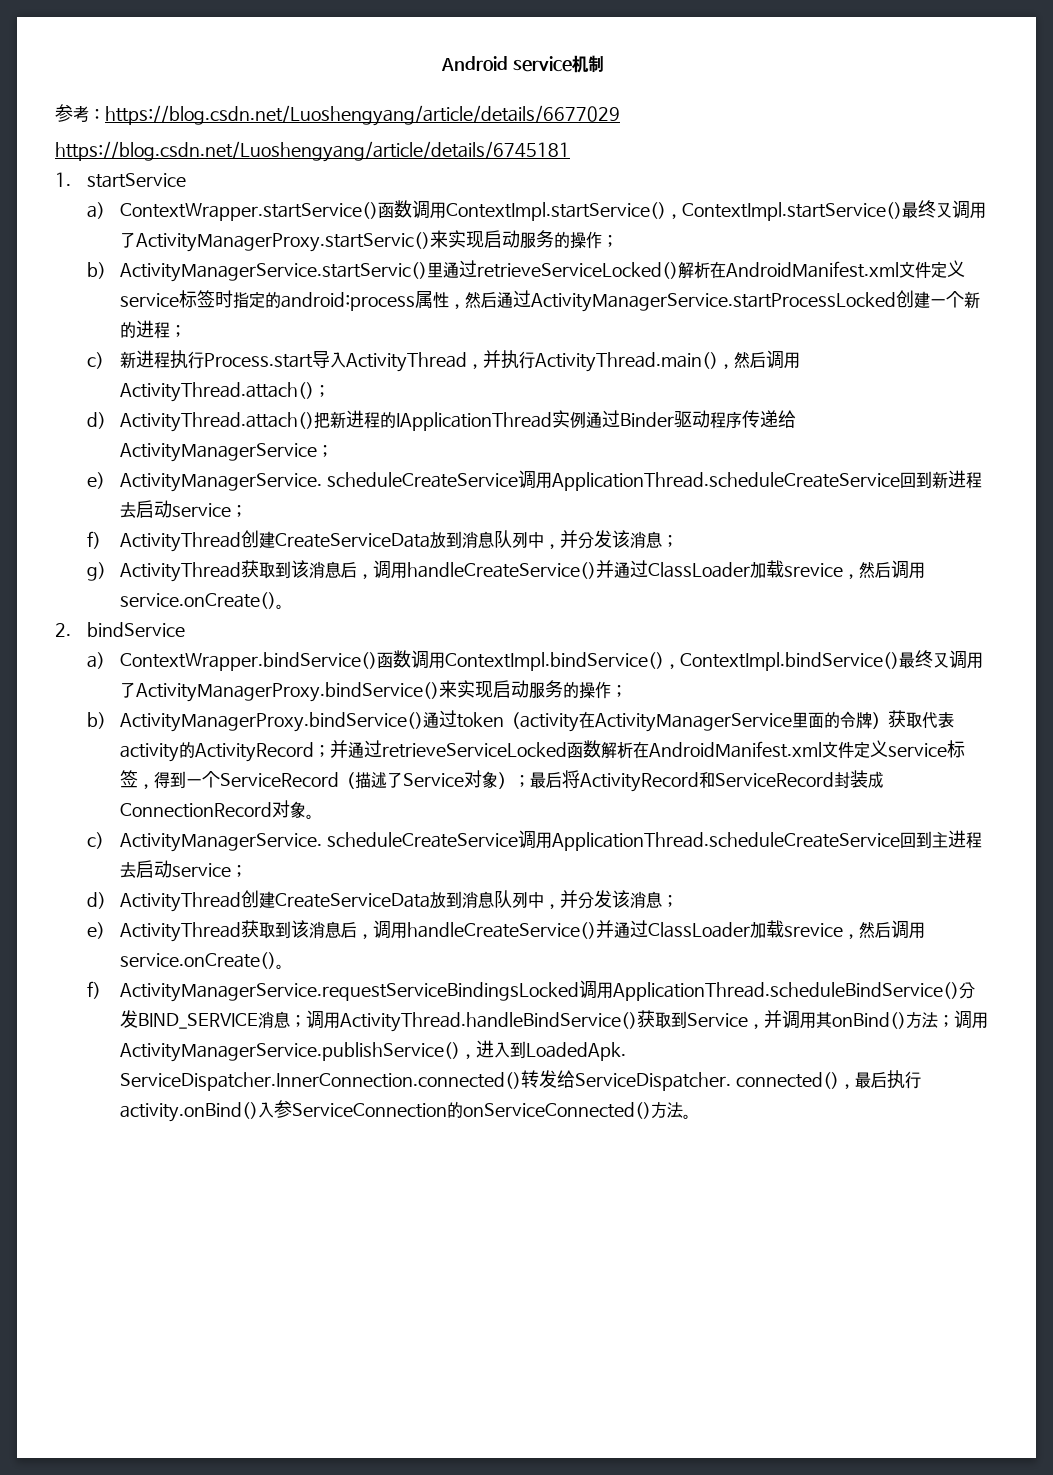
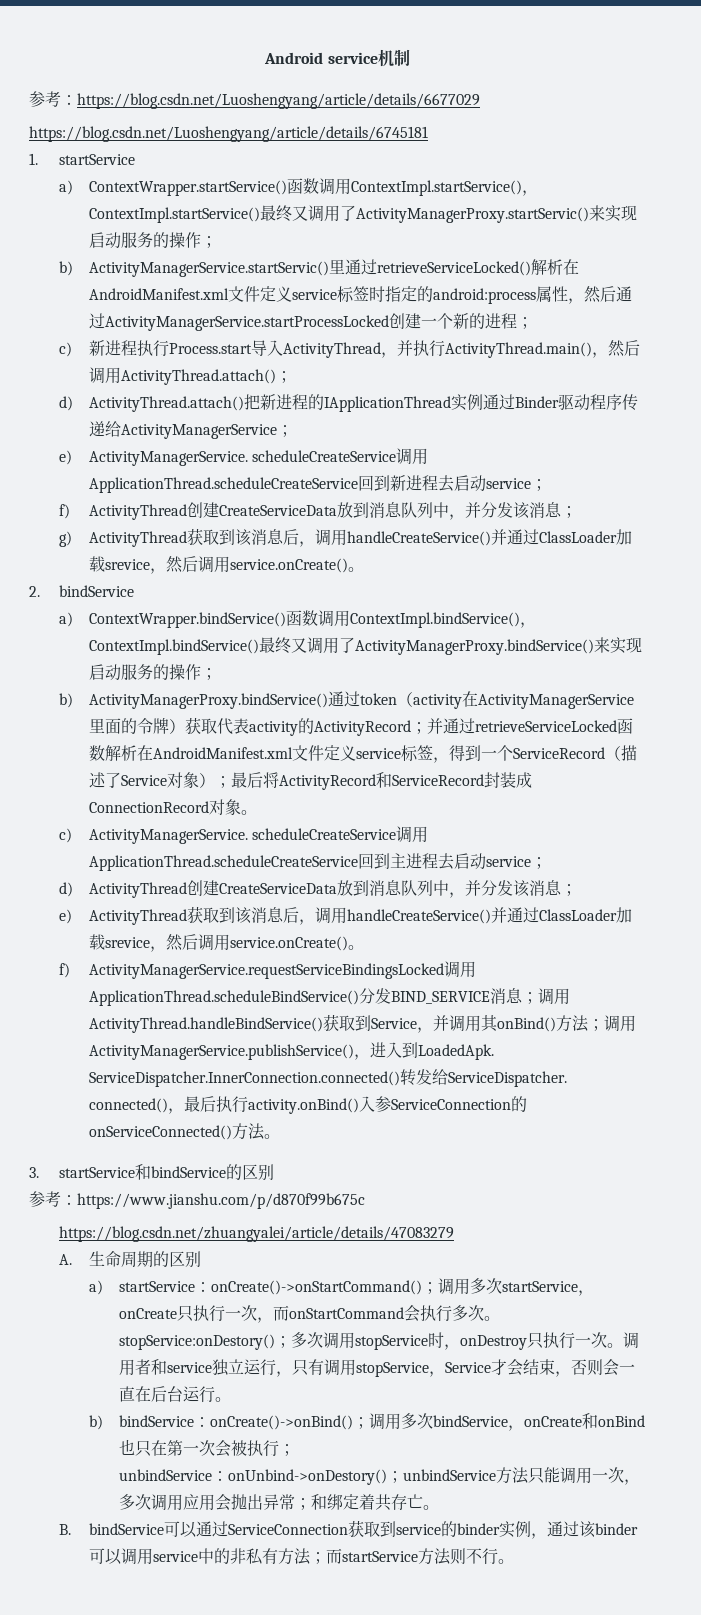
+ 3. startService和bindService的区别
+ 参考：https://www.jianshu.com/p/d870f99b675c
+ https://blog.csdn.net/zhuangyalei/article/details/47083279
+ A.生命周期的区别
+ a) startService：onCreate()->onStartCommand()；调用多次startService，onCreate只执行一次，而onStartCommand会执行多次。stopService:onDestory()；多次调用stopService时，onDestroy只执行一次。调用者和service独立运行，只有调用stopService，Service才会结束，否则会一直在后台运行。
+ b) bindService：onCreate()->onBind()；调用多次bindService，onCreate和onBind也只在第一次会被执行；
+ unbindService：onUnbind->onDestory()；unbindService方法只能调用一次，多次调用应用会抛出异常；和绑定着共存亡。
+ B. bindService可以通过ServiceConnection获取到service的binder实例，通过该binder可以调用service中的非私有方法；而startService方法则不行。

